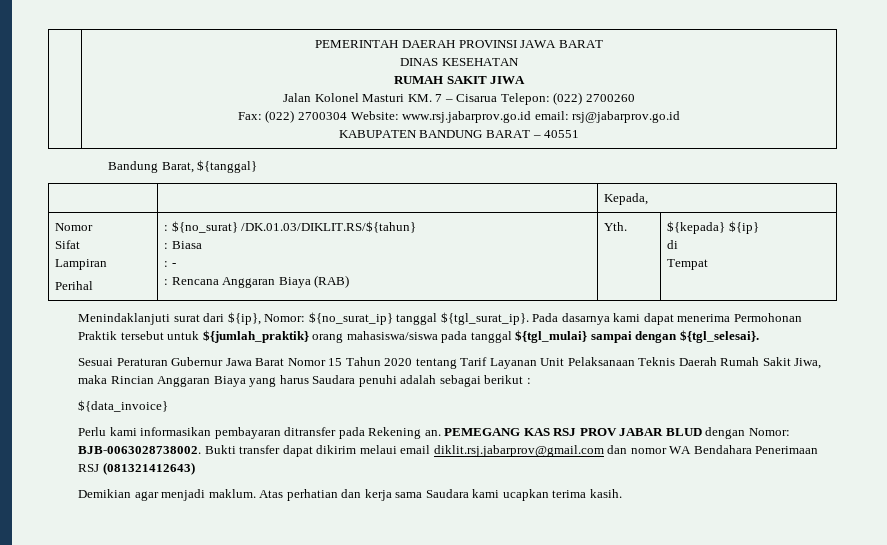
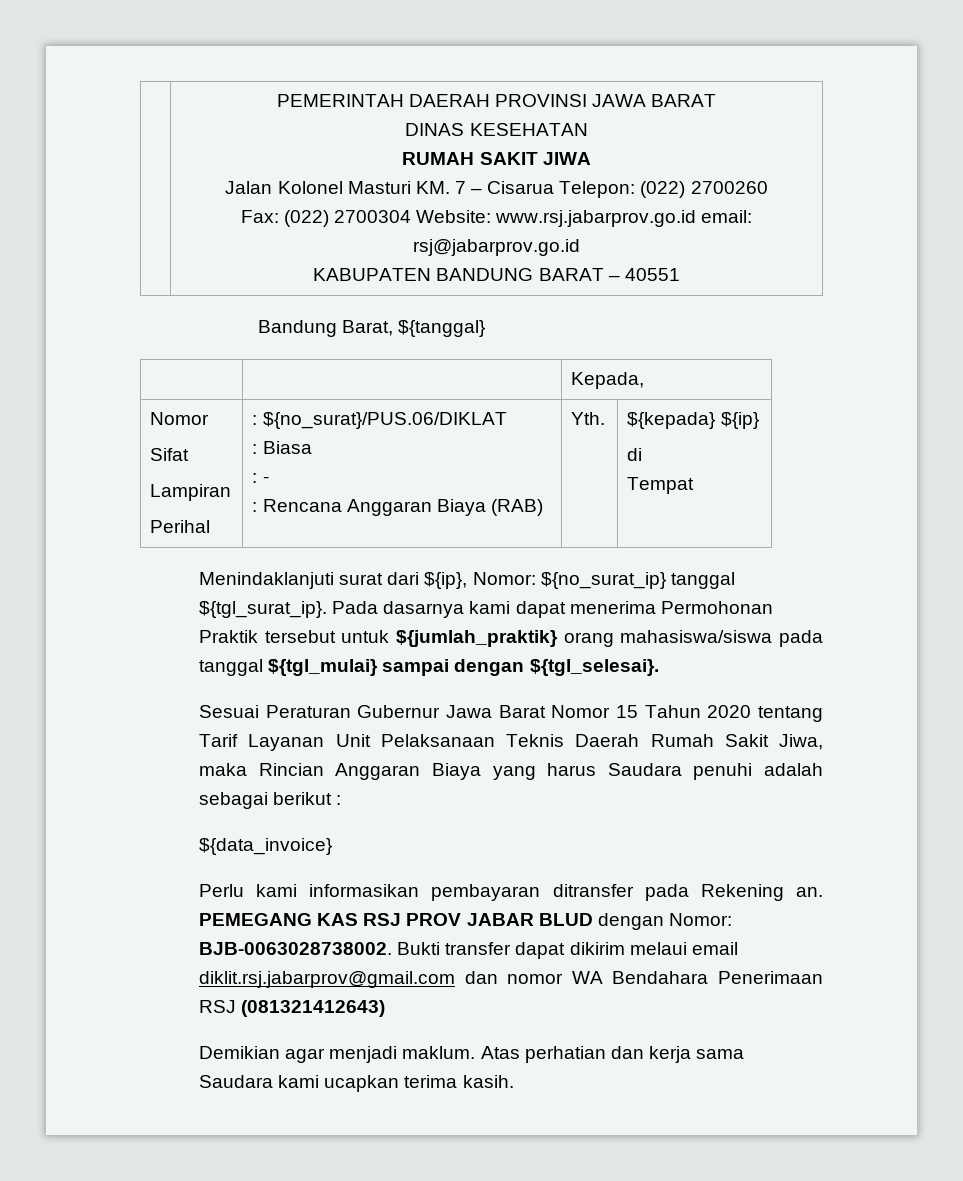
  | | Kepada,
  Nomor
  Sifat
  Lampiran
- Perihal | : ${no_surat} /DK.01.03/DIKLIT.RS/${tahun}
+ Perihal | : ${no_surat}/PUS.06/DIKLAT

